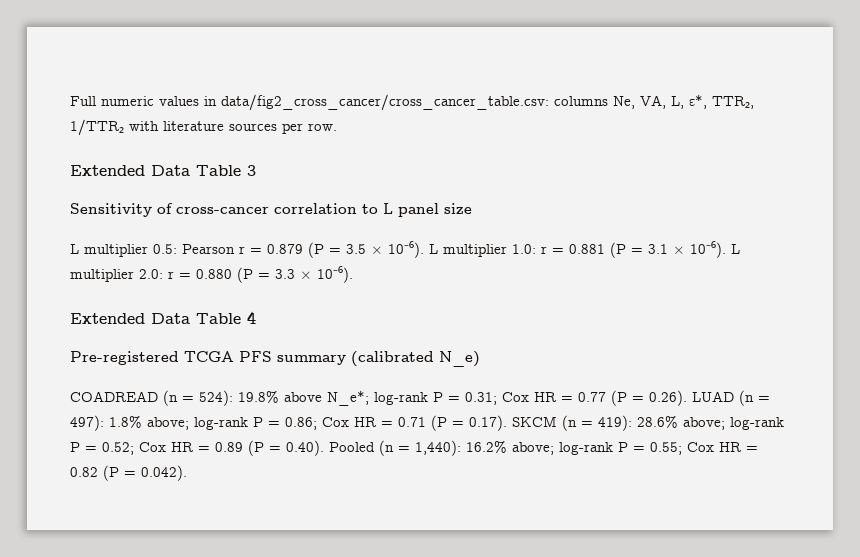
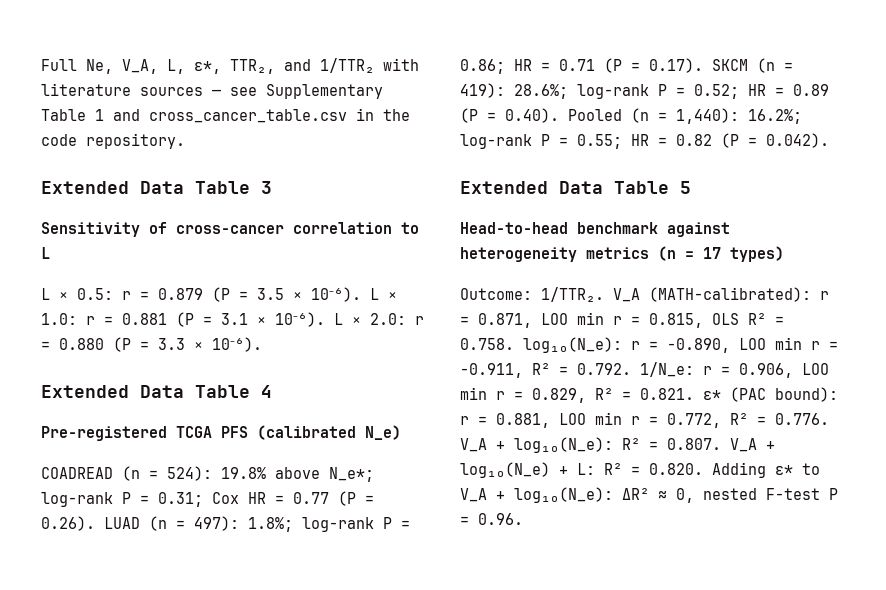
- Full numeric values in data/fig2_cross_cancer/cross_cancer_table.csv: columns Ne, VA, L, ε*, TTR₂, 1/TTR₂ with literature sources per row.
+ Full Ne, V_A, L, ε*, TTR₂, and 1/TTR₂ with literature sources — see Supplementary Table 1 and cross_cancer_table.csv in the code repository.
- Sensitivity of cross-cancer correlation to L panel size
- L multiplier 0.5: Pearson r = 0.879 (P = 3.5 × 10⁻⁶).
+ Sensitivity of cross-cancer correlation to L
+ L × 0.5: r = 0.879 (P = 3.5 × 10⁻⁶).
- L multiplier 1.0: r = 0.881 (P = 3.1 × 10⁻⁶).
+ L × 1.0: r = 0.881 (P = 3.1 × 10⁻⁶).
- L multiplier 2.0: r = 0.880 (P = 3.3 × 10⁻⁶).
+ L × 2.0: r = 0.880 (P = 3.3 × 10⁻⁶).
- Pre-registered TCGA PFS summary (calibrated N_e)
+ Pre-registered TCGA PFS (calibrated N_e)
- COADREAD (n = 524): 19.8% above N_e*; log-rank P = 0.31; Cox HR = 0.77 (P = 0.26). LUAD (n = 497): 1.8% above; log-rank P = 0.86; Cox HR = 0.71 (P = 0.17). SKCM (n = 419): 28.6% above; log-rank P = 0.52; Cox HR = 0.89 (P = 0.40). Pooled (n = 1,440): 16.2% above; log-rank P = 0.55; Cox HR = 0.82 (P = 0.042).
+ COADREAD (n = 524): 19.8% above N_e*; log-rank P = 0.31; Cox HR = 0.77 (P = 0.26). LUAD (n = 497): 1.8%; log-rank P = 0.86; HR = 0.71 (P = 0.17). SKCM (n = 419): 28.6%; log-rank P = 0.52; HR = 0.89 (P = 0.40). Pooled (n = 1,440): 16.2%; log-rank P = 0.55; HR = 0.82 (P = 0.042).
+ Extended Data Table 5
+ Head-to-head benchmark against heterogeneity metrics (n = 17 types)
+ Outcome: 1/TTR₂. V_A (MATH-calibrated): r = 0.871, LOO min r = 0.815, OLS R² = 0.758. log₁₀(N_e): r = −0.890, LOO min r = −0.911, R² = 0.792. 1/N_e: r = 0.906, LOO min r = 0.829, R² = 0.821. ε* (PAC bound): r = 0.881, LOO min r = 0.772, R² = 0.776. V_A + log₁₀(N_e): R² = 0.807. V_A + log₁₀(N_e) + L: R² = 0.820. Adding ε* to V_A + log₁₀(N_e): ΔR² ≈ 0, nested F-test P = 0.96.

